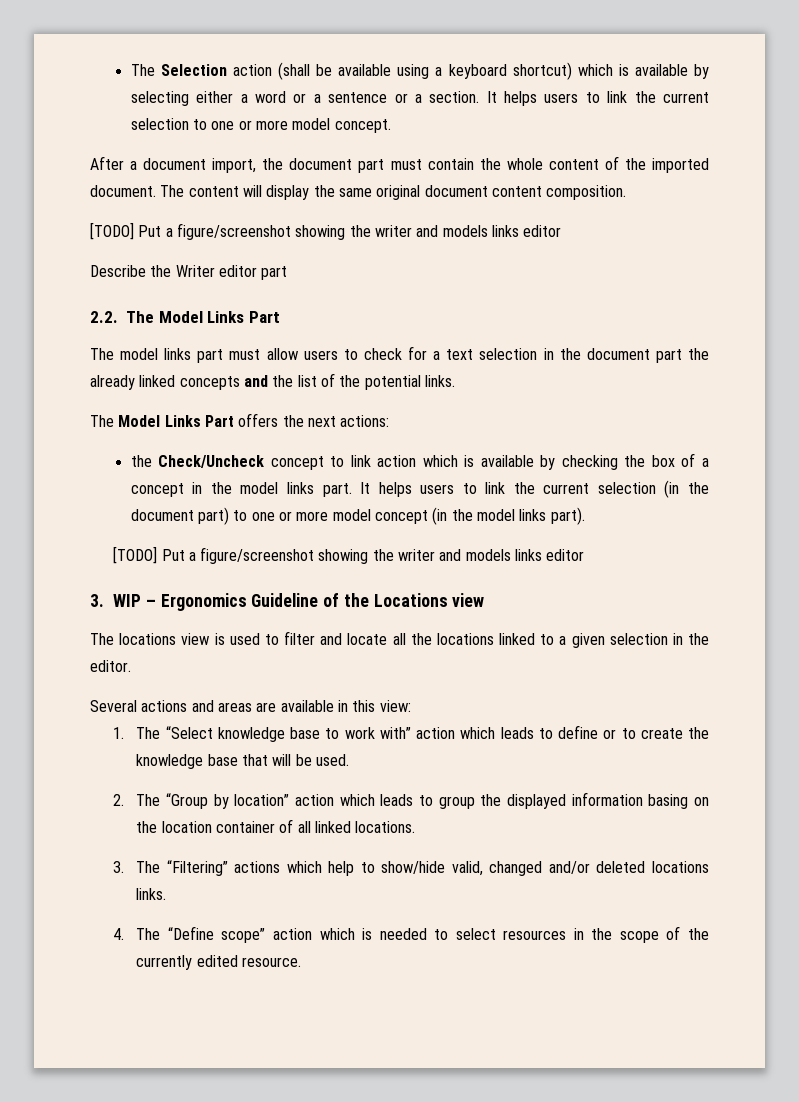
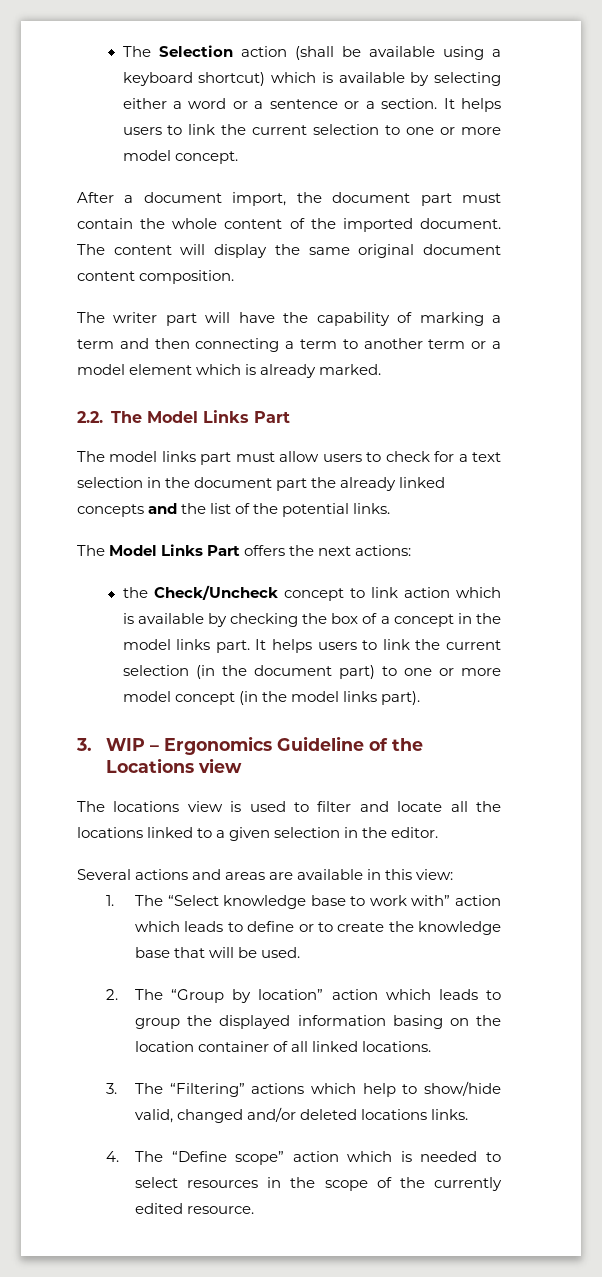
  The content will display the same original document content composition.
- [TODO] Put a figure/screenshot showing the writer and models links editor
- Describe the Writer editor part
+ The writer part will have the capability of marking a term and then connecting a term to another term or a model element which is already marked.
  It helps users to link the current selection (in the document part) to one or more model concept (in the model links part).
- [TODO] Put a figure/screenshot showing the writer and models links editor

